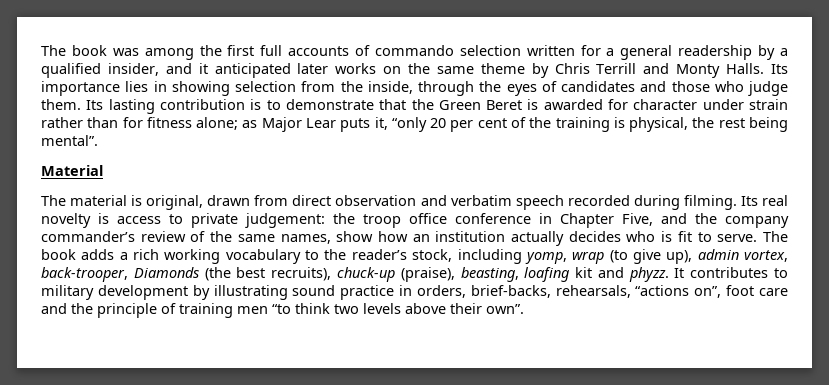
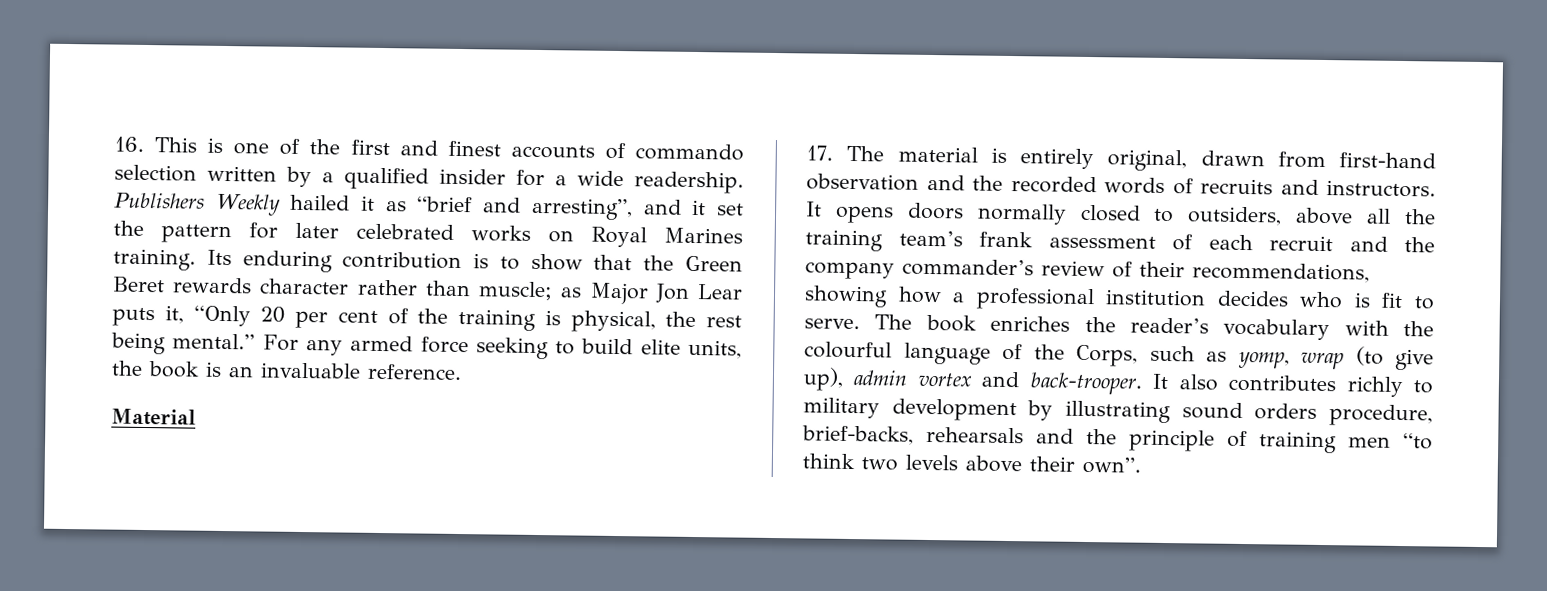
- The book was among the first full accounts of commando selection written for a general readership by a qualified insider, and it anticipated later works on the same theme by Chris Terrill and Monty Halls. Its importance lies in showing selection from the inside, through the eyes of candidates and those who judge them. Its lasting contribution is to demonstrate that the Green Beret is awarded for character under strain rather than for fitness alone; as Major Lear puts it, “only 20 per cent of the training is physical, the rest being mental”.
+ 16. This is one of the first and finest accounts of commando selection written by a qualified insider for a wide readership. Publishers Weekly hailed it as “brief and arresting”, and it set the pattern for later celebrated works on Royal Marines training. Its enduring contribution is to show that the Green Beret rewards character rather than muscle; as Major Jon Lear puts it, “Only 20 per cent of the training is physical, the rest being mental.” For any armed force seeking to build elite units, the book is an invaluable reference.
- The material is original, drawn from direct observation and verbatim speech recorded during filming. Its real novelty is access to private judgement: the troop office conference in Chapter Five, and the company commander’s review of the same names, show how an institution actually decides who is fit to serve.
+ 17. The material is entirely original, drawn from first-hand observation and the recorded words of recruits and instructors. It opens doors normally closed to outsiders, above all the training team’s frank assessment of each recruit and the company commander’s review of their recommendations, showing how a professional institution decides who is fit to serve.
- The book adds a rich working vocabulary to the reader’s stock, including yomp, wrap (to give up), admin vortex, back-trooper, Diamonds (the best recruits), chuck-up (praise), beasting, loafing kit and phyzz. It contributes to military development by illustrating sound practice in orders, brief-backs, rehearsals, “actions on”, foot care and the principle of training men “to think two levels above their own”.
+ The book enriches the reader’s vocabulary with the colourful language of the Corps, such as yomp, wrap (to give up), admin vortex and back-trooper. It also contributes richly to military development by illustrating sound orders procedure, brief-backs, rehearsals and the principle of training men “to think two levels above their own”.

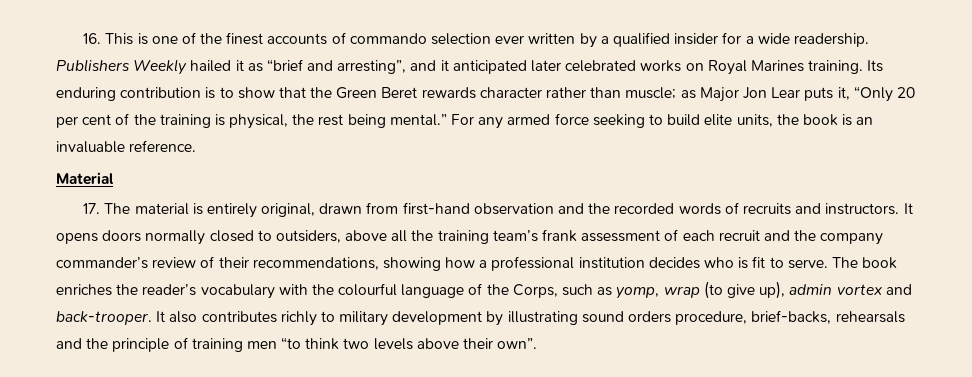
- 16. This is one of the first and finest accounts of commando selection written by a qualified insider for a wide readership.
+ 16. This is one of the finest accounts of commando selection ever written by a qualified insider for a wide readership.
- Publishers Weekly hailed it as “brief and arresting”, and it set the pattern for later celebrated works on Royal Marines training.
+ Publishers Weekly hailed it as “brief and arresting”, and it anticipated later celebrated works on Royal Marines training.

